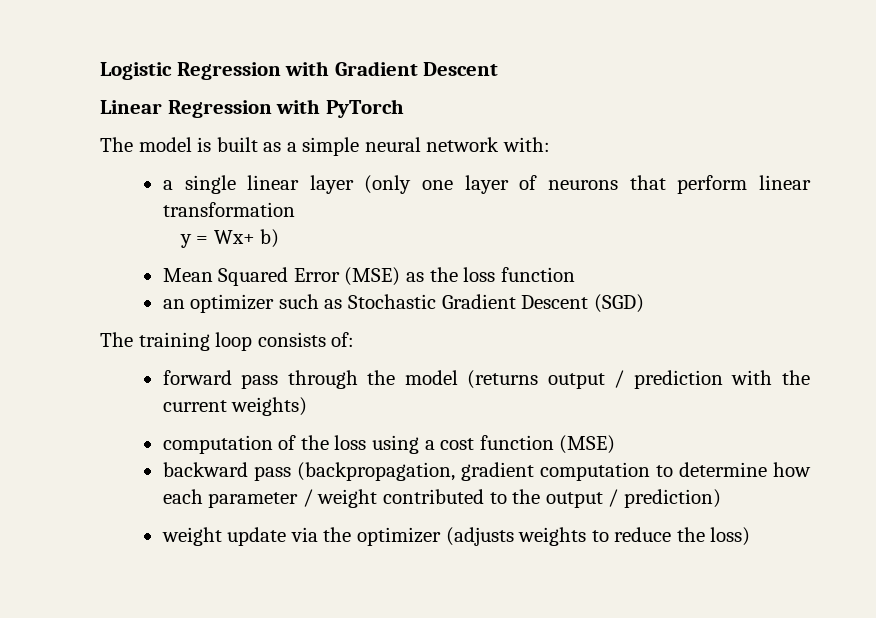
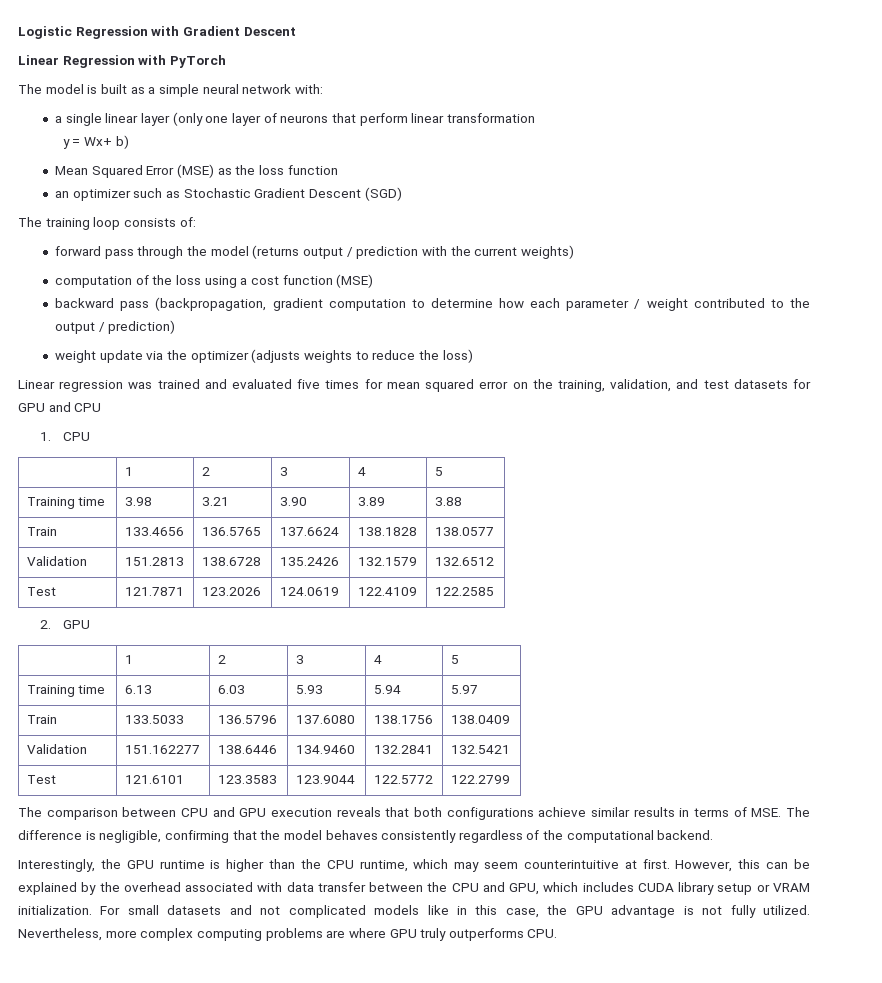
+ Linear regression was trained and evaluated five times for mean squared error on the training, validation, and test datasets for GPU and CPU
+ 1. CPU
+ | 1 | 2 | 3 | 4 | 5
+ Training time | 3.98 | 3.21 | 3.90 | 3.89 | 3.88
+ Train | 133.4656 | 136.5765 | 137.6624 | 138.1828 | 138.0577
+ Validation | 151.2813 | 138.6728 | 135.2426 | 132.1579 | 132.6512
+ Test | 121.7871 | 123.2026 | 124.0619 | 122.4109 | 122.2585
+ 2. GPU
+ | 1 | 2 | 3 | 4 | 5
+ Training time | 6.13 | 6.03 | 5.93 | 5.94 | 5.97
+ Train | 133.5033 | 136.5796 | 137.6080 | 138.1756 | 138.0409
+ Validation | 151.162277 | 138.6446 | 134.9460 | 132.2841 | 132.5421
+ Test | 121.6101 | 123.3583 | 123.9044 | 122.5772 | 122.2799
+ The comparison between CPU and GPU execution reveals that both configurations achieve similar results in terms of MSE. The difference is negligible, confirming that the model behaves consistently regardless of the computational backend.
+ Interestingly, the GPU runtime is higher than the CPU runtime, which may seem counterintuitive at first. However, this can be explained by the overhead associated with data transfer between the CPU and GPU, which includes CUDA library setup or VRAM initialization. For small datasets and not complicated models like in this case, the GPU advantage is not fully utilized. Nevertheless, more complex computing problems are where GPU truly outperforms CPU.

